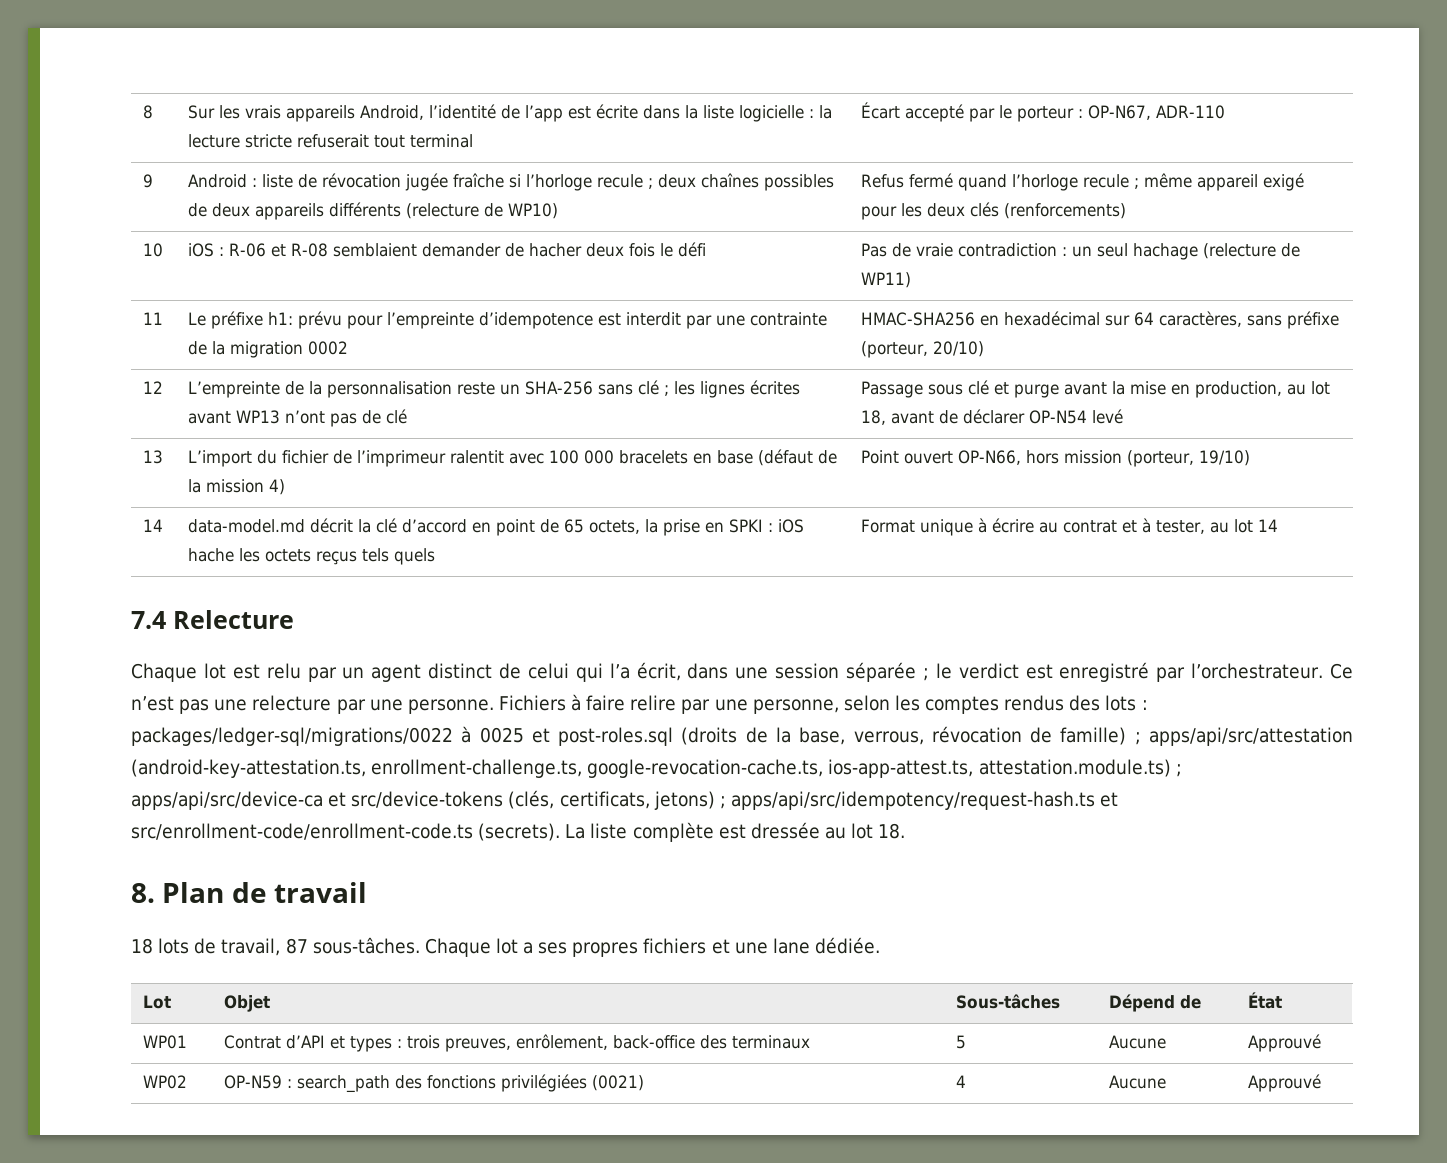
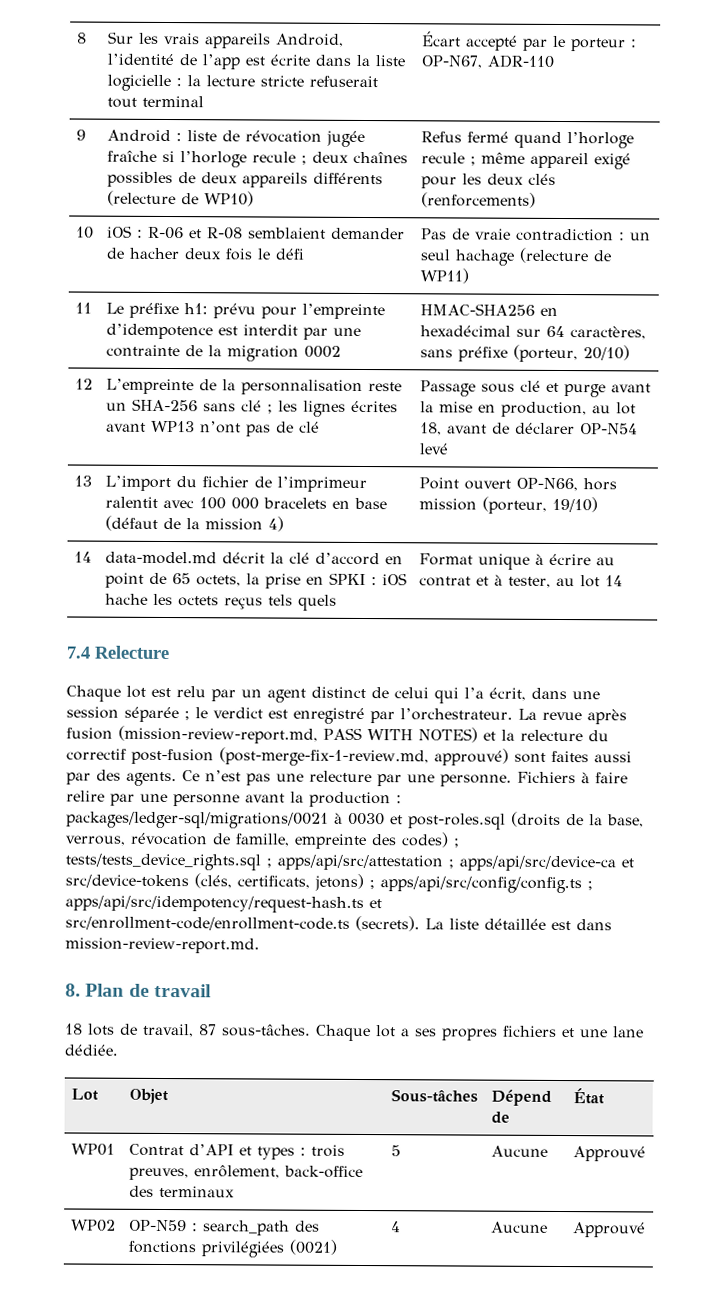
+ La revue après fusion (mission-review-report.md, PASS WITH NOTES) et la relecture du correctif post-fusion (post-merge-fix-1-review.md, approuvé) sont faites aussi par des agents.
- Fichiers à faire relire par une personne, selon les comptes rendus des lots : packages/ledger-sql/migrations/0022 à 0025 et post-roles.sql (droits de la base, verrous, révocation de famille) ; apps/api/src/attestation (android-key-attestation.ts, enrollment-challenge.ts, google-revocation-cache.ts, ios-app-attest.ts, attestation.module.ts) ; apps/api/src/device-ca et src/device-tokens (clés, certificats, jetons) ; apps/api/src/idempotency/request-hash.ts et src/enrollment-code/enrollment-code.ts (secrets).
+ Fichiers à faire relire par une personne avant la production : packages/ledger-sql/migrations/0021 à 0030 et post-roles.sql (droits de la base, verrous, révocation de famille, empreinte des codes) ; tests/tests_device_rights.sql ; apps/api/src/attestation ; apps/api/src/device-ca et src/device-tokens (clés, certificats, jetons) ; apps/api/src/config/config.ts ; apps/api/src/idempotency/request-hash.ts et src/enrollment-code/enrollment-code.ts (secrets).
- La liste complète est dressée au lot 18.
+ La liste détaillée est dans mission-review-report.md.

